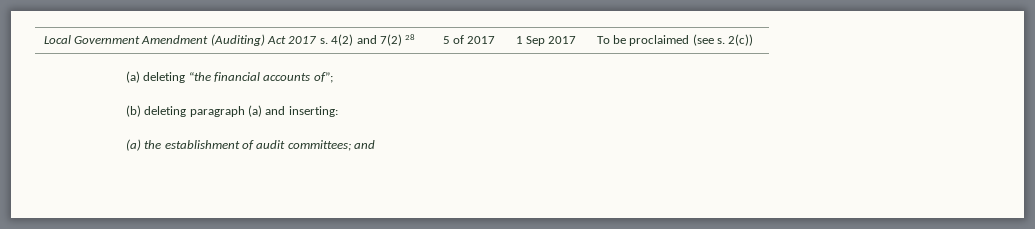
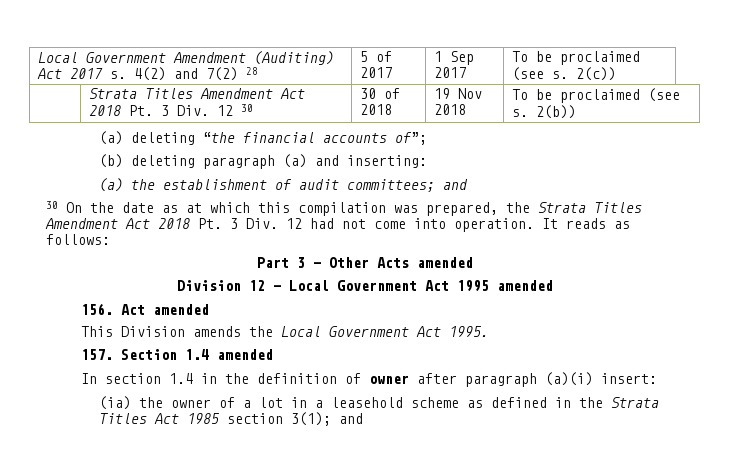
+ | Strata Titles Amendment Act 2018 Pt. 3 Div. 12 30 | 30 of 2018 | 19 Nov 2018 | To be proclaimed (see s. 2(b))
+ 30 On the date as at which this compilation was prepared, the Strata Titles Amendment Act 2018 Pt. 3 Div. 12 had not come into operation. It reads as follows:
+ Part 3 — Other Acts amended
+ Division 12 — Local Government Act 1995 amended
+ 156. Act amended
+ This Division amends the Local Government Act 1995.
+ 157. Section 1.4 amended
+ In section 1.4 in the definition of owner after paragraph (a)(i) insert:
+ (ia) the owner of a lot in a leasehold scheme as defined in the Strata Titles Act 1985 section 3(1); and

